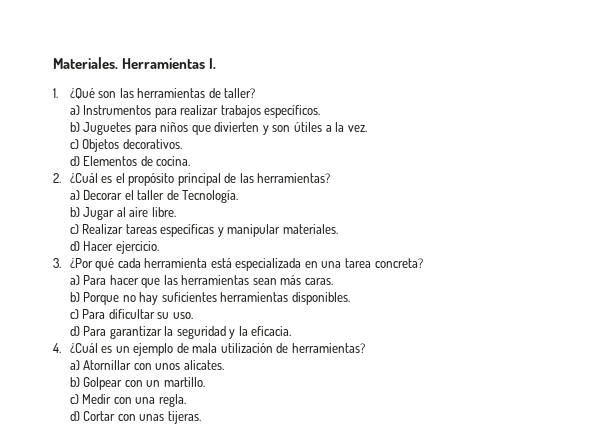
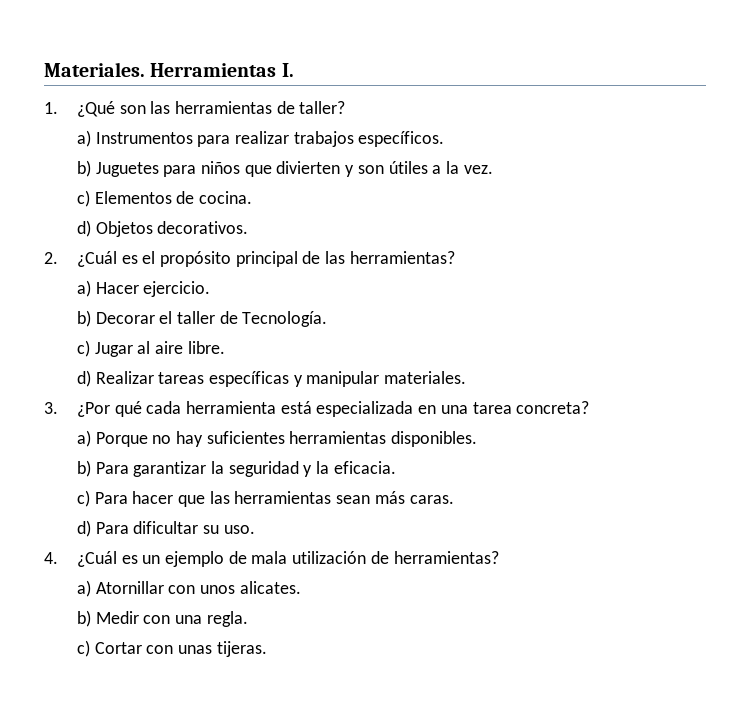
- c) Objetos decorativos.
- d) Elementos de cocina.
+ c) Elementos de cocina.
+ d) Objetos decorativos.
- a) Decorar el taller de Tecnología.
+ a) Hacer ejercicio.
+ b) Decorar el taller de Tecnología.
- b) Jugar al aire libre.
+ c) Jugar al aire libre.
- c) Realizar tareas específicas y manipular materiales.
+ d) Realizar tareas específicas y manipular materiales.
- d) Hacer ejercicio.
- a) Para hacer que las herramientas sean más caras.
+ a) Porque no hay suficientes herramientas disponibles.
+ b) Para garantizar la seguridad y la eficacia.
+ c) Para hacer que las herramientas sean más caras.
- b) Porque no hay suficientes herramientas disponibles.
- c) Para dificultar su uso.
- d) Para garantizar la seguridad y la eficacia.
+ d) Para dificultar su uso.
- b) Golpear con un martillo.
- c) Medir con una regla.
+ b) Medir con una regla.
- d) Cortar con unas tijeras.
+ c) Cortar con unas tijeras.

